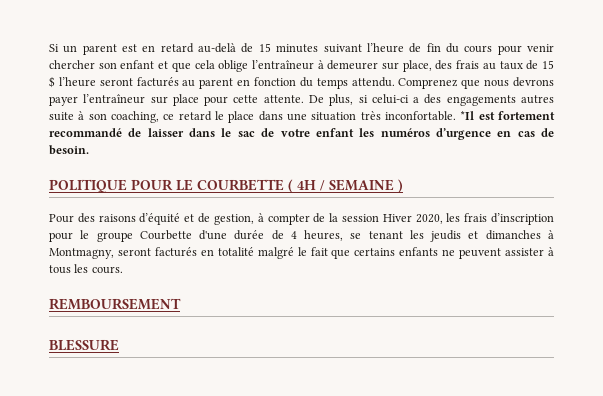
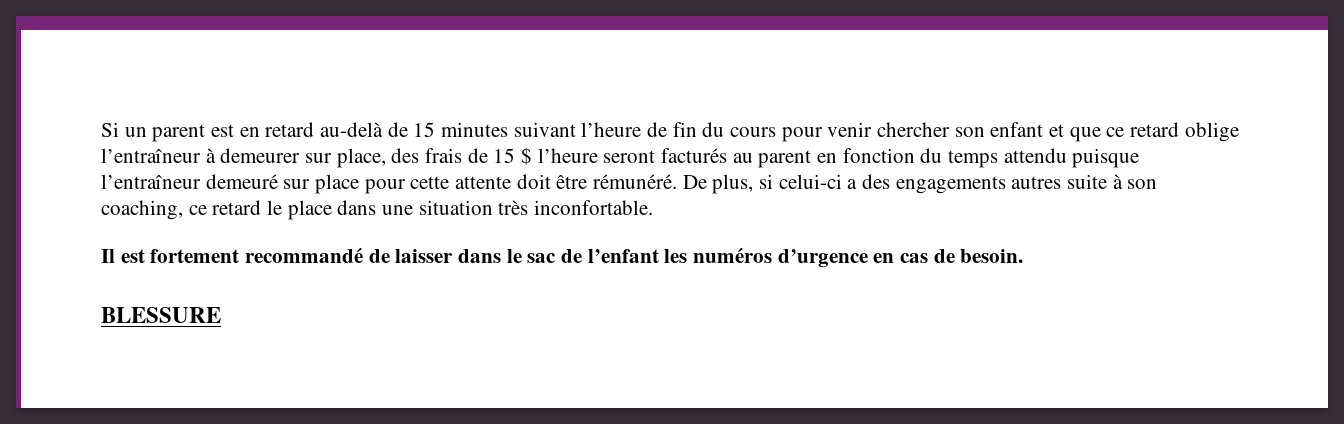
- Si un parent est en retard au-delà de 15 minutes suivant l’heure de fin du cours pour venir chercher son enfant et que cela oblige l’entraîneur à demeurer sur place, des frais au taux de 15 $ l’heure seront facturés au parent en fonction du temps attendu. Comprenez que nous devrons payer l’entraîneur sur place pour cette attente.
+ Si un parent est en retard au-delà de 15 minutes suivant l’heure de fin du cours pour venir chercher son enfant et que ce retard oblige l’entraîneur à demeurer sur place, des frais de 15 $ l’heure seront facturés au parent en fonction du temps attendu puisque l’entraîneur demeuré sur place pour cette attente doit être rémunéré.
- De plus, si celui-ci a des engagements autres suite à son coaching, ce retard le place dans une situation très inconfortable. *Il est fortement recommandé de laisser dans le sac de votre enfant les numéros d’urgence en cas de besoin.
+ De plus, si celui-ci a des engagements autres suite à son coaching, ce retard le place dans une situation très inconfortable.
+ Il est fortement recommandé de laisser dans le sac de l’enfant les numéros d’urgence en cas de besoin.
- POLITIQUE POUR LE COURBETTE ( 4H / SEMAINE )
- Pour des raisons d’équité et de gestion, à compter de la session Hiver 2020, les frais d’inscription pour le groupe Courbette d'une durée de 4 heures, se tenant les jeudis et dimanches à Montmagny, seront facturés en totalité malgré le fait que certains enfants ne peuvent assister à tous les cours.
- REMBOURSEMENT

